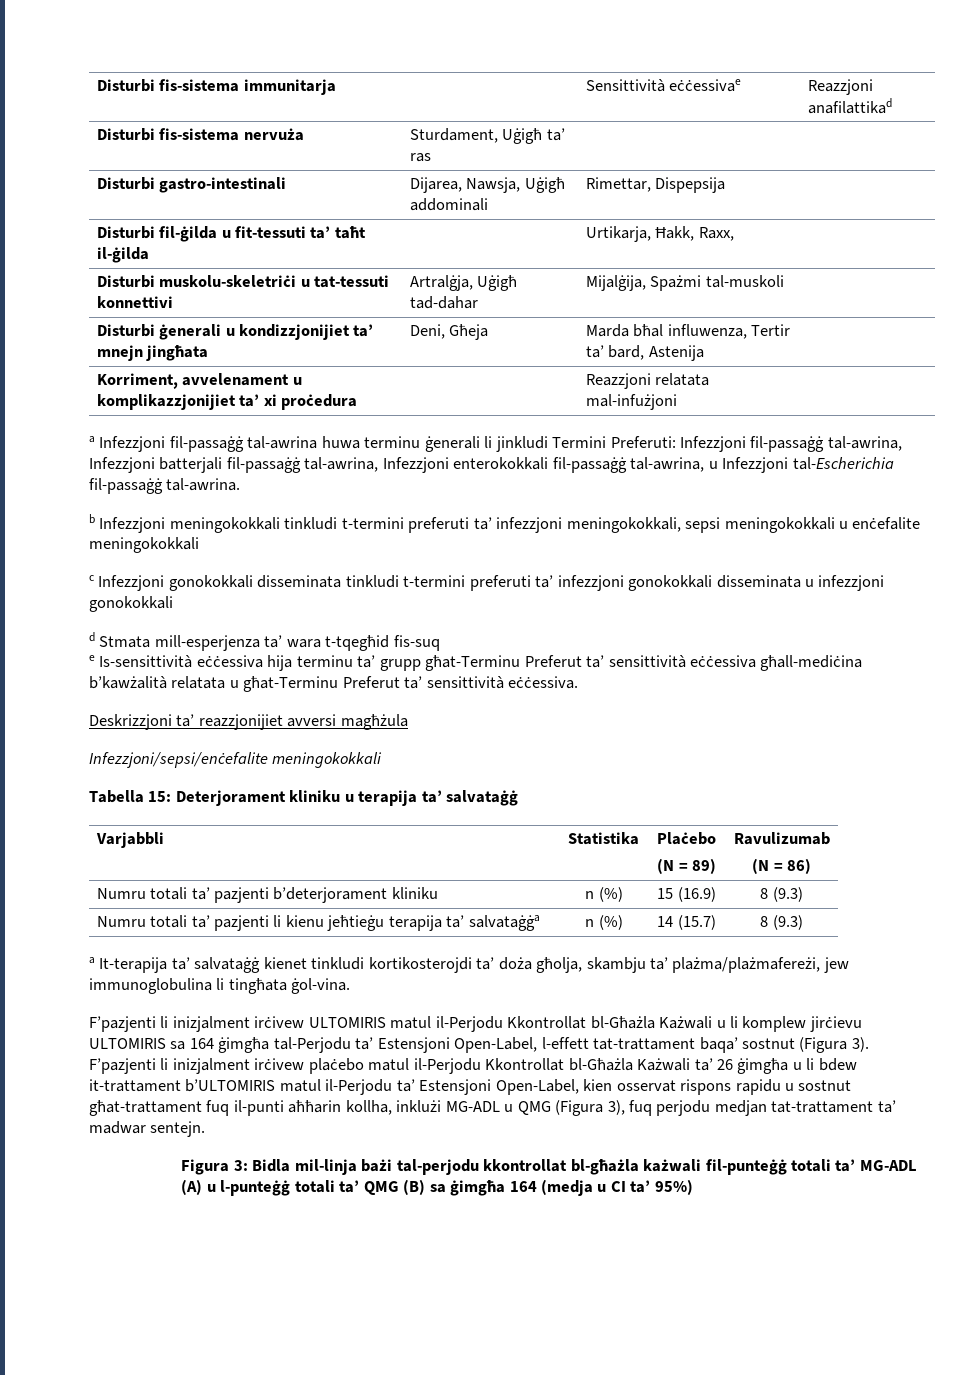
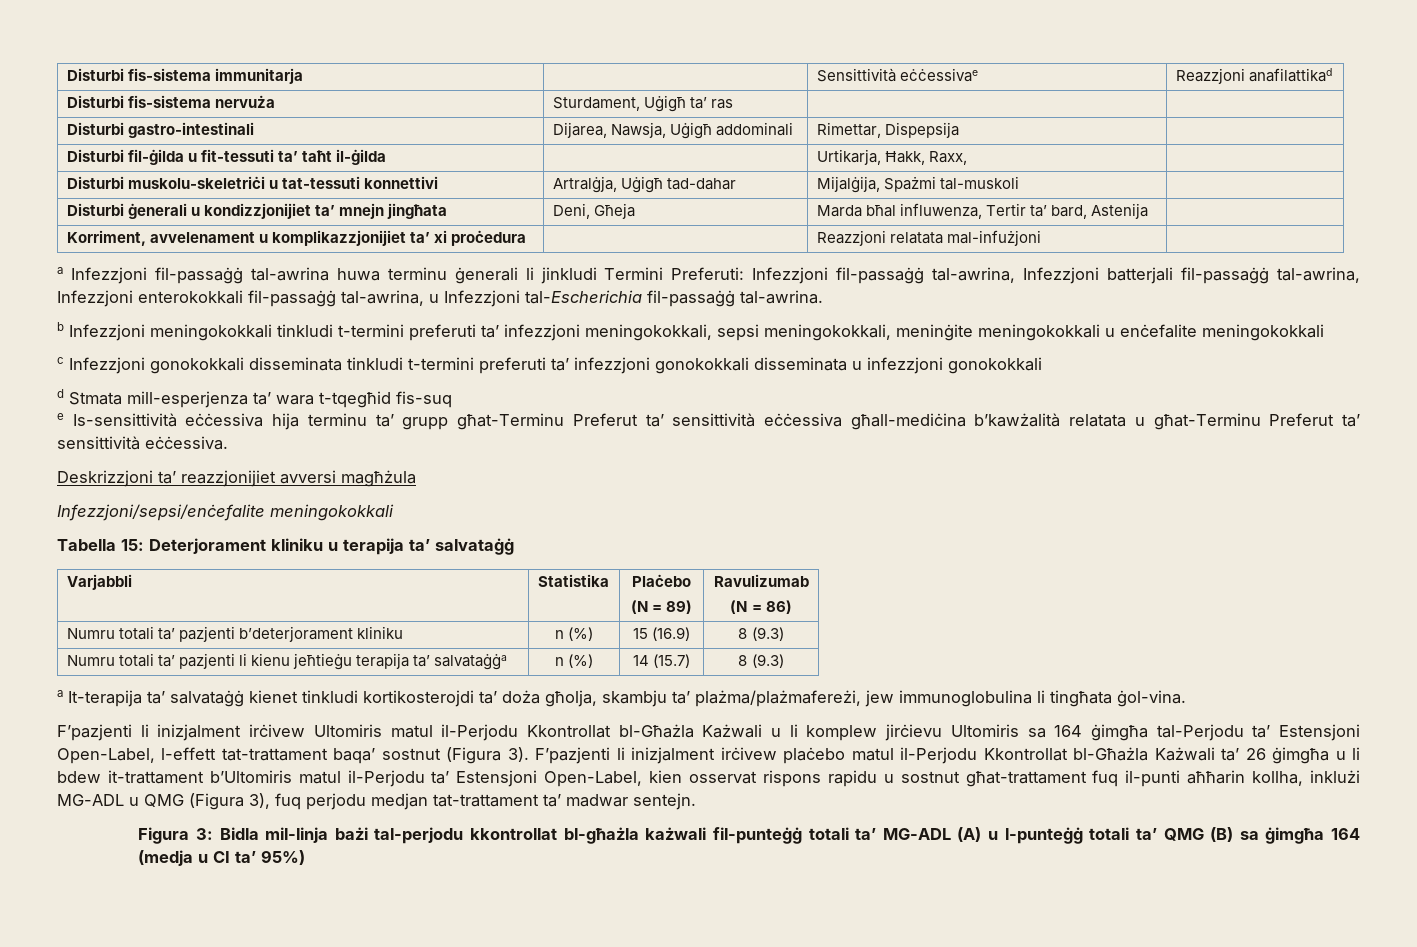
- b Infezzjoni meningokokkali tinkludi t-termini preferuti ta’ infezzjoni meningokokkali, sepsi meningokokkali u enċefalite meningokokkali
+ b Infezzjoni meningokokkali tinkludi t-termini preferuti ta’ infezzjoni meningokokkali, sepsi meningokokkali, meninġite meningokokkali u enċefalite meningokokkali
- F’pazjenti li inizjalment irċivew ULTOMIRIS matul il-Perjodu Kkontrollat bl-Għażla Każwali u li komplew jirċievu ULTOMIRIS sa 164 ġimgħa tal-Perjodu ta’ Estensjoni Open-Label, l-effett tat-trattament baqa’ sostnut (Figura 3).
+ F’pazjenti li inizjalment irċivew Ultomiris matul il-Perjodu Kkontrollat bl-Għażla Każwali u li komplew jirċievu Ultomiris sa 164 ġimgħa tal-Perjodu ta’ Estensjoni Open-Label, l-effett tat-trattament baqa’ sostnut (Figura 3).
- F’pazjenti li inizjalment irċivew plaċebo matul il-Perjodu Kkontrollat bl-Għażla Każwali ta’ 26 ġimgħa u li bdew it-trattament b’ULTOMIRIS matul il-Perjodu ta’ Estensjoni Open-Label, kien osservat rispons rapidu u sostnut għat-trattament fuq il-punti aħħarin kollha, inklużi MG-ADL u QMG (Figura 3), fuq perjodu medjan tat-trattament ta’ madwar sentejn.
+ F’pazjenti li inizjalment irċivew plaċebo matul il-Perjodu Kkontrollat bl-Għażla Każwali ta’ 26 ġimgħa u li bdew it-trattament b’Ultomiris matul il-Perjodu ta’ Estensjoni Open-Label, kien osservat rispons rapidu u sostnut għat-trattament fuq il-punti aħħarin kollha, inklużi MG-ADL u QMG (Figura 3), fuq perjodu medjan tat-trattament ta’ madwar sentejn.

